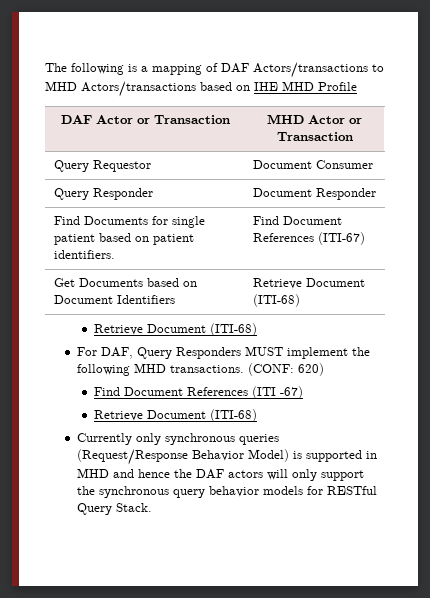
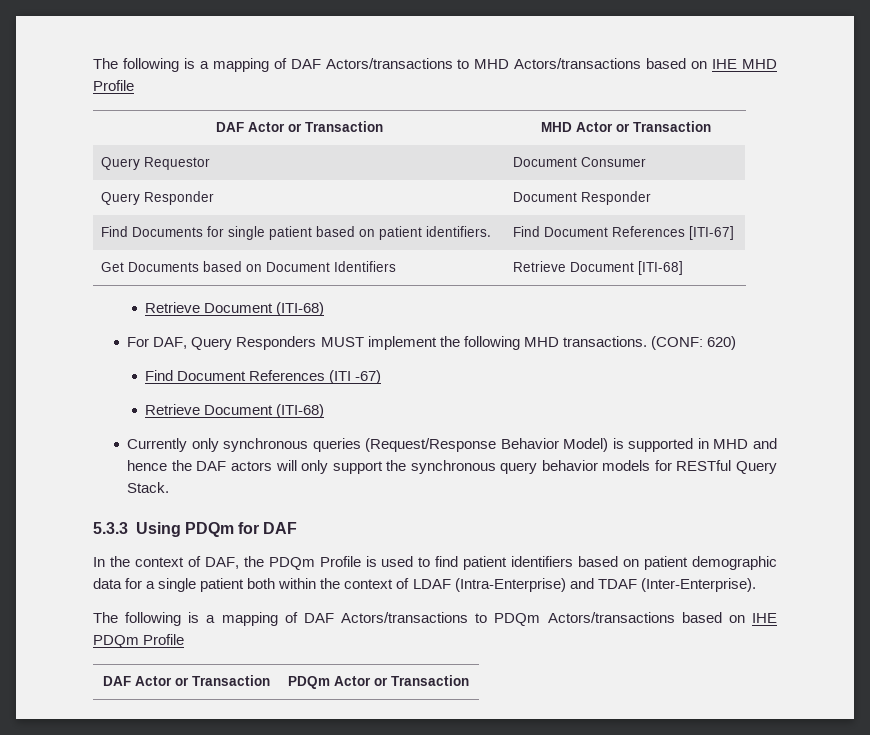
- Find Documents for single patient based on patient identifiers. | Find Document References (ITI-67)
+ Find Documents for single patient based on patient identifiers. | Find Document References [ITI-67]
- Get Documents based on Document Identifiers | Retrieve Document (ITI-68)
+ Get Documents based on Document Identifiers | Retrieve Document [ITI-68]
+ 5.3.3 Using PDQm for DAF
+ In the context of DAF, the PDQm Profile is used to find patient identifiers based on patient demographic data for a single patient both within the context of LDAF (Intra-Enterprise) and TDAF (Inter-Enterprise).
+ The following is a mapping of DAF Actors/transactions to PDQm Actors/transactions based on IHE PDQm Profile
+ DAF Actor or Transaction | PDQm Actor or Transaction

